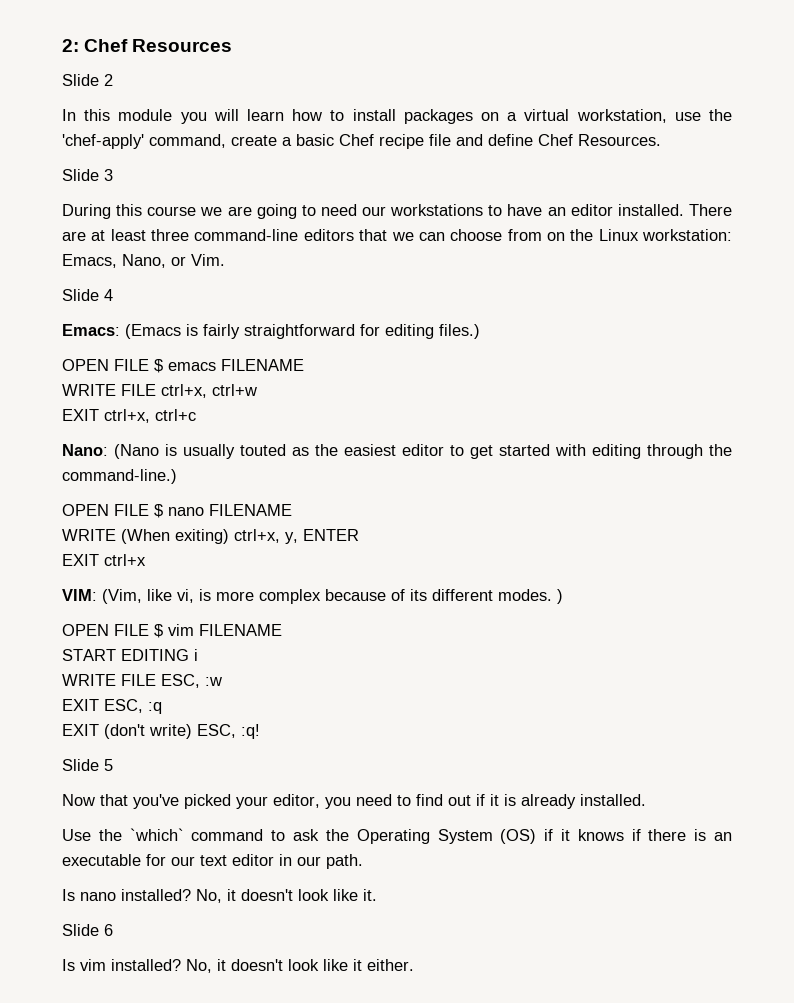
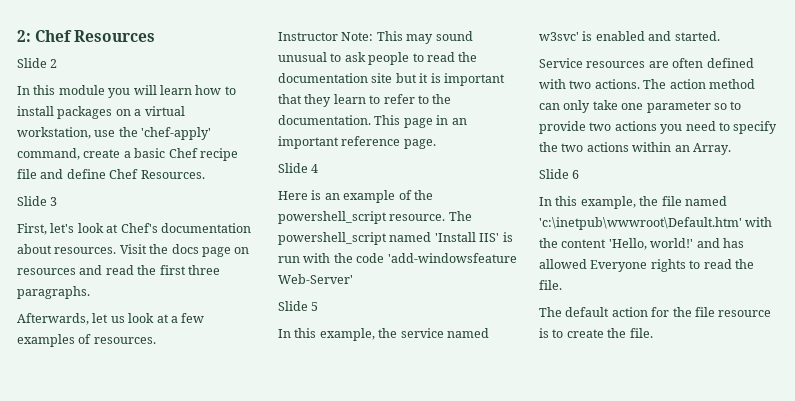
- During this course we are going to need our workstations to have an editor installed. There are at least three command-line editors that we can choose from on the Linux workstation: Emacs, Nano, or Vim.
+ First, let's look at Chef's documentation about resources. Visit the docs page on resources and read the first three paragraphs.
+ Afterwards, let us look at a few examples of resources.
+ Instructor Note: This may sound unusual to ask people to read the documentation site but it is important that they learn to refer to the documentation. This page in an important reference page.
  Slide 4
- Emacs: (Emacs is fairly straightforward for editing files.)
- OPEN FILE $ emacs FILENAME
- WRITE FILE ctrl+x, ctrl+w
- EXIT ctrl+x, ctrl+c
- Nano: (Nano is usually touted as the easiest editor to get started with editing through the command-line.)
- OPEN FILE $ nano FILENAME
- WRITE (When exiting) ctrl+x, y, ENTER
- EXIT ctrl+x
- VIM: (Vim, like vi, is more complex because of its different modes. )
- OPEN FILE $ vim FILENAME
- START EDITING i
- WRITE FILE ESC, :w
- EXIT ESC, :q
- EXIT (don't write) ESC, :q!
+ Here is an example of the powershell_script resource. The powershell_script named 'Install IIS' is run with the code 'add-windowsfeature Web-Server'
  Slide 5
- Now that you've picked your editor, you need to find out if it is already installed.
- Use the `which` command to ask the Operating System (OS) if it knows if there is an executable for our text editor in our path.
- Is nano installed? No, it doesn't look like it.
+ In this example, the service named w3svc' is enabled and started.
+ Service resources are often defined with two actions. The action method can only take one parameter so to provide two actions you need to specify the two actions within an Array.
  Slide 6
- Is vim installed? No, it doesn't look like it either.
+ In this example, the file named 'c:\inetpub\wwwroot\Default.htm' with the content 'Hello, world!' and has allowed Everyone rights to read the file.
+ The default action for the file resource is to create the file.

